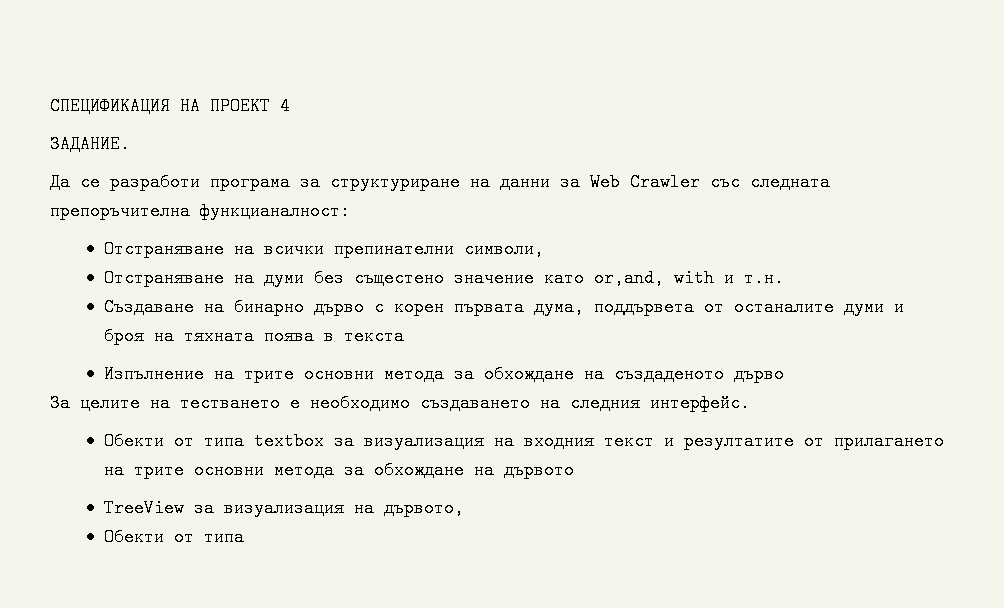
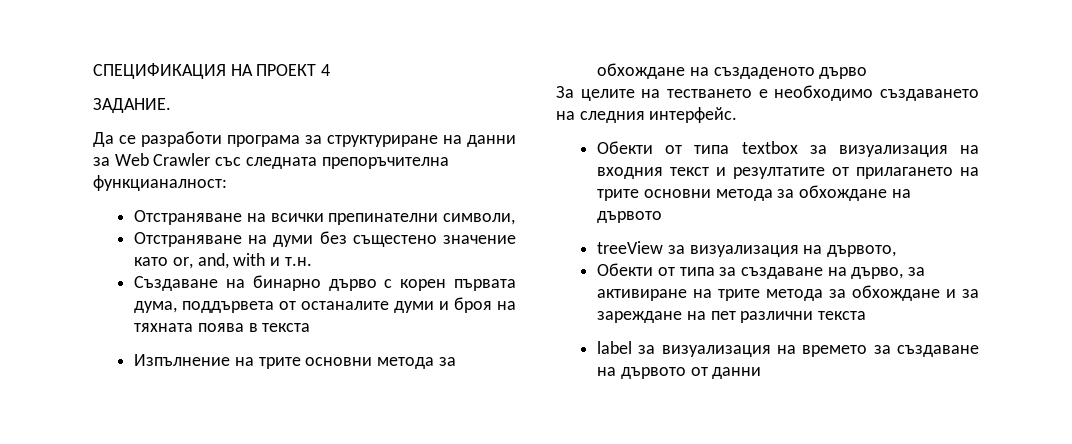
- Отстраняване на думи без същестено значение като or,and, with и т.н.
+ Отстраняване на думи без същестено значение като or, and, with и т.н.
- TreeView за визуализация на дървото,
- Обекти от типа
+ treeView за визуализация на дървото,
+ Обекти от типа за създаване на дърво, за активиране на трите метода за обхождане и за зареждане на пет различни текста
+ label за визуализация на времето за създаване на дървото от данни

